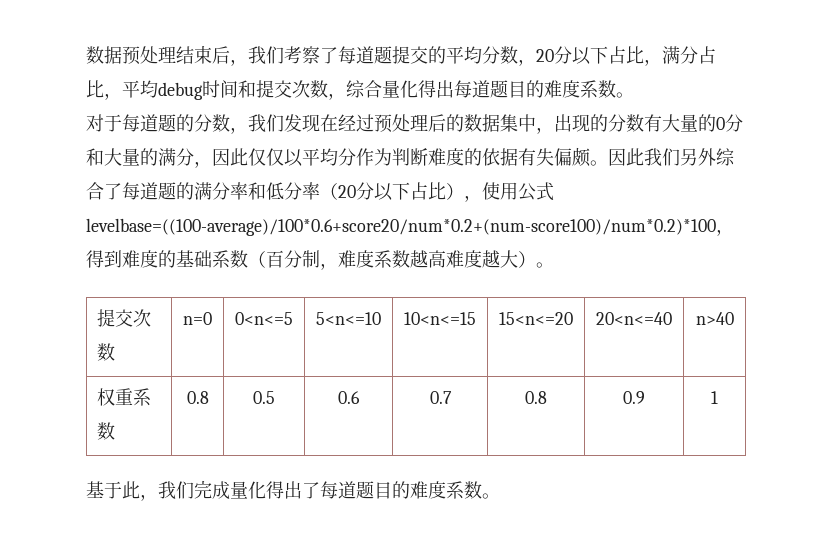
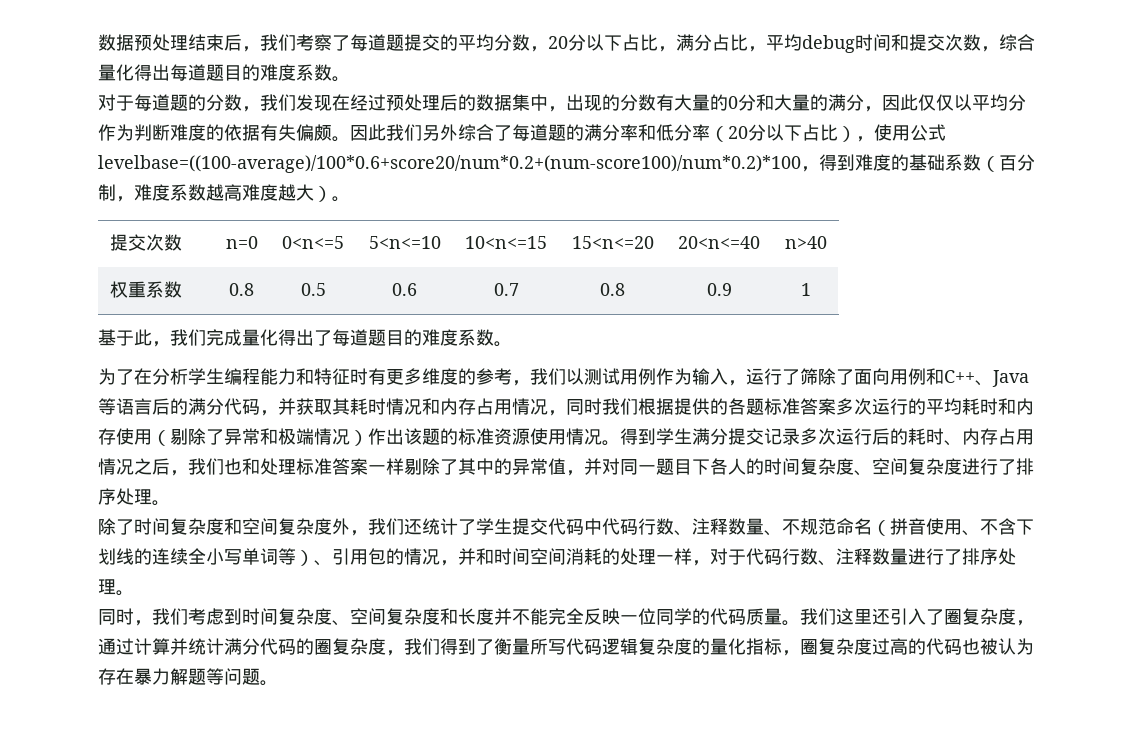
+ 为了在分析学生编程能力和特征时有更多维度的参考，我们以测试用例作为输入，运行了筛除了面向用例和C++、Java等语言后的满分代码，并获取其耗时情况和内存占用情况，同时我们根据提供的各题标准答案多次运行的平均耗时和内存使用（剔除了异常和极端情况）作出该题的标准资源使用情况。得到学生满分提交记录多次运行后的耗时、内存占用情况之后，我们也和处理标准答案一样剔除了其中的异常值，并对同一题目下各人的时间复杂度、空间复杂度进行了排序处理。
+ 除了时间复杂度和空间复杂度外，我们还统计了学生提交代码中代码行数、注释数量、不规范命名（拼音使用、不含下划线的连续全小写单词等）、引用包的情况，并和时间空间消耗的处理一样，对于代码行数、注释数量进行了排序处理。
+ 同时，我们考虑到时间复杂度、空间复杂度和长度并不能完全反映一位同学的代码质量。我们这里还引入了圈复杂度，通过计算并统计满分代码的圈复杂度，我们得到了衡量所写代码逻辑复杂度的量化指标，圈复杂度过高的代码也被认为存在暴力解题等问题。

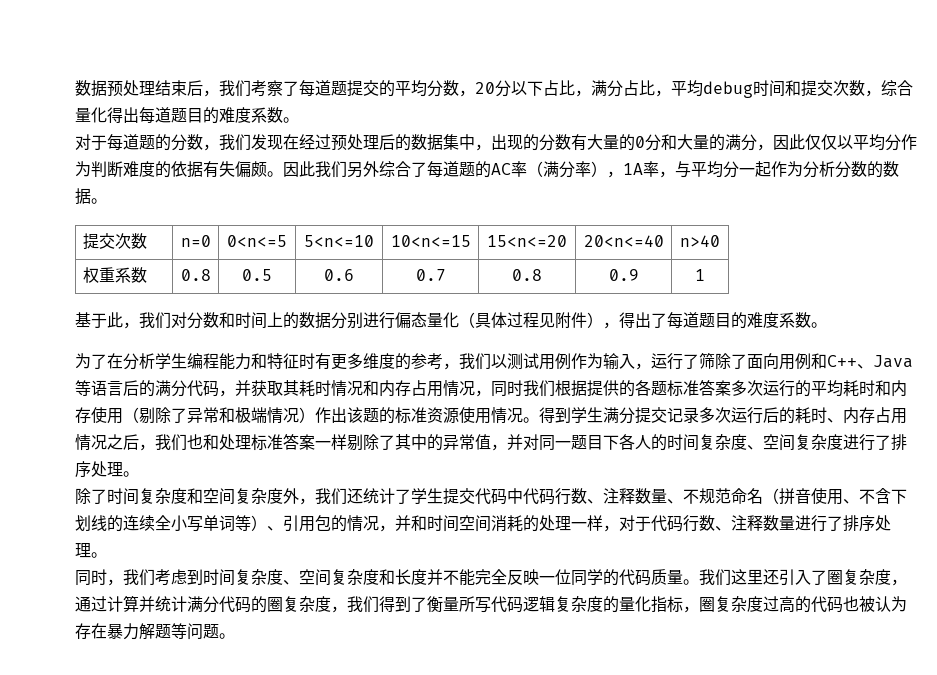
- 因此我们另外综合了每道题的满分率和低分率（20分以下占比），使用公式levelbase=((100-average)/100*0.6+score20/num*0.2+(num-score100)/num*0.2)*100，得到难度的基础系数（百分制，难度系数越高难度越大）。
+ 因此我们另外综合了每道题的AC率（满分率），1A率，与平均分一起作为分析分数的数据。
- 基于此，我们完成量化得出了每道题目的难度系数。
+ 基于此，我们对分数和时间上的数据分别进行偏态量化（具体过程见附件），得出了每道题目的难度系数。

